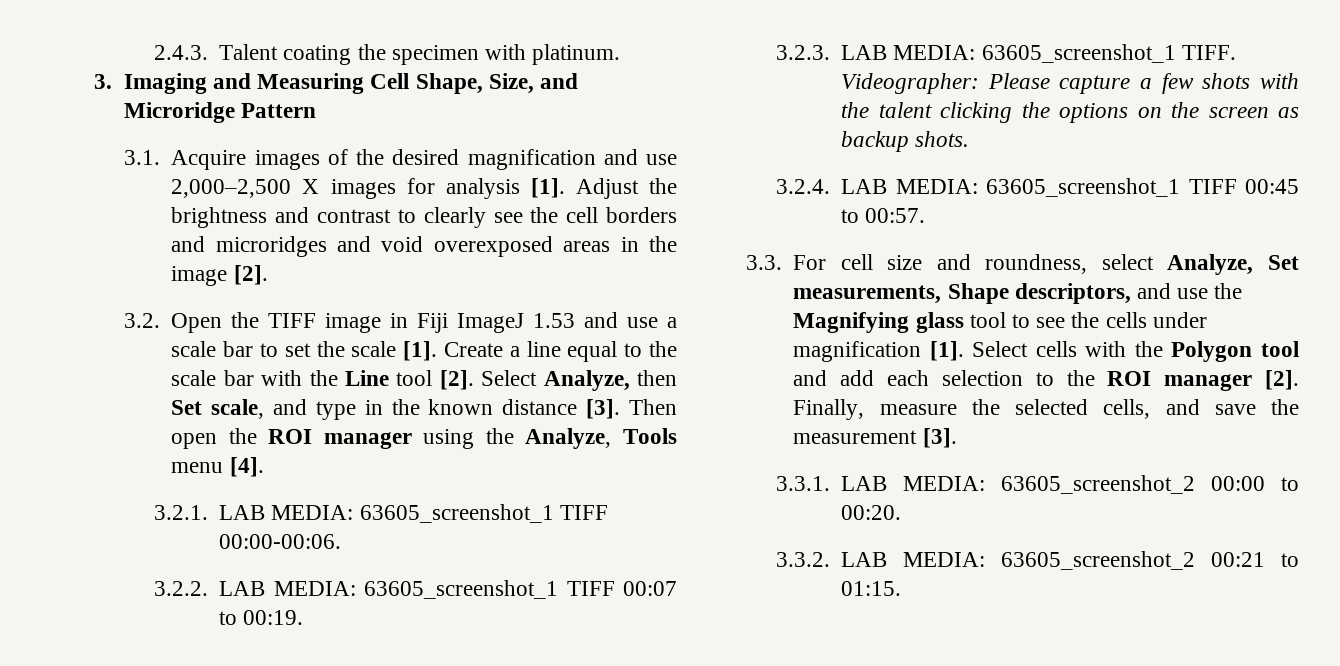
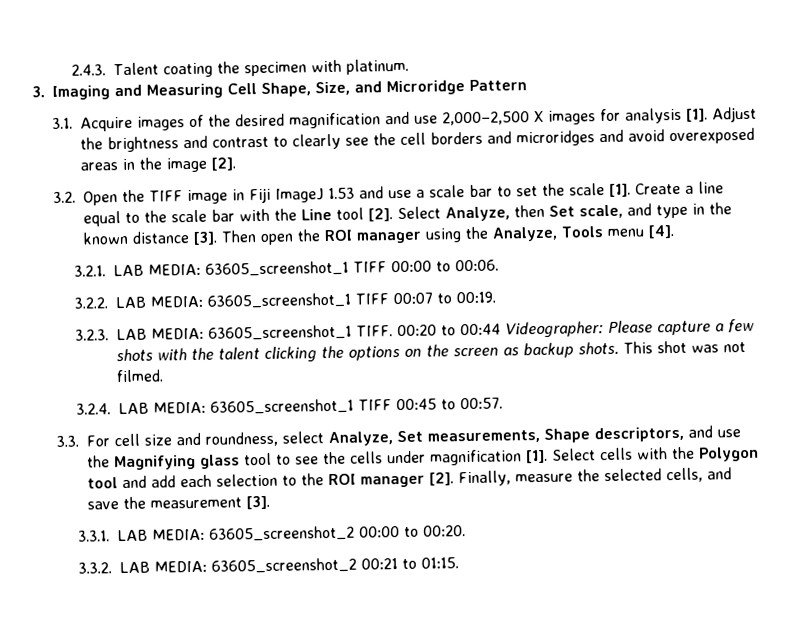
- Adjust the brightness and contrast to clearly see the cell borders and microridges and void overexposed areas in the image [2].
+ Adjust the brightness and contrast to clearly see the cell borders and microridges and avoid overexposed areas in the image [2].
- 3.2.1. LAB MEDIA: 63605_screenshot_1 TIFF 00:00-00:06.
+ 3.2.1. LAB MEDIA: 63605_screenshot_1 TIFF 00:00 to 00:06.
- Videographer: Please capture a few shots with the talent clicking the options on the screen as backup shots.
+ 00:20 to 00:44 Videographer: Please capture a few shots with the talent clicking the options on the screen as backup shots. This shot was not filmed.

